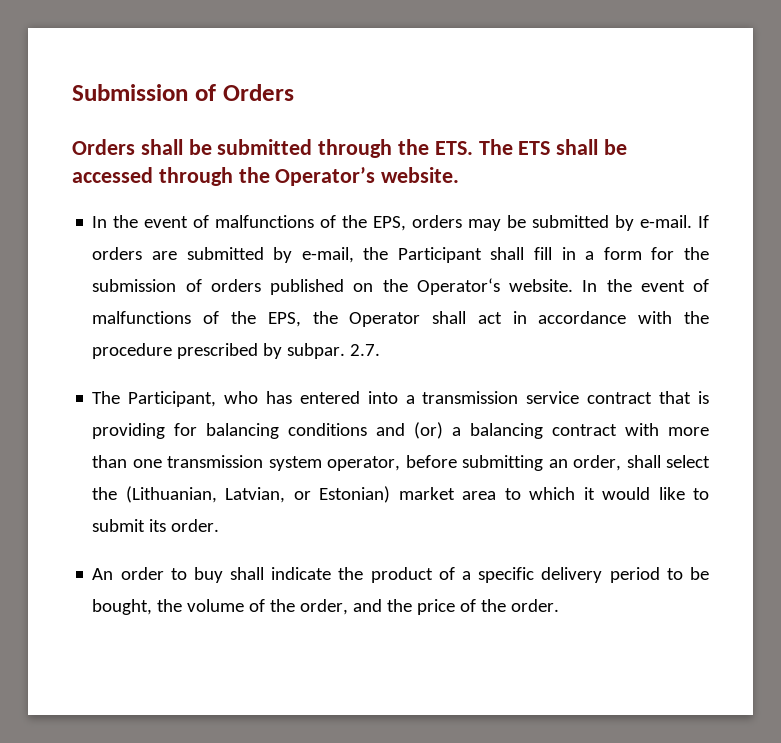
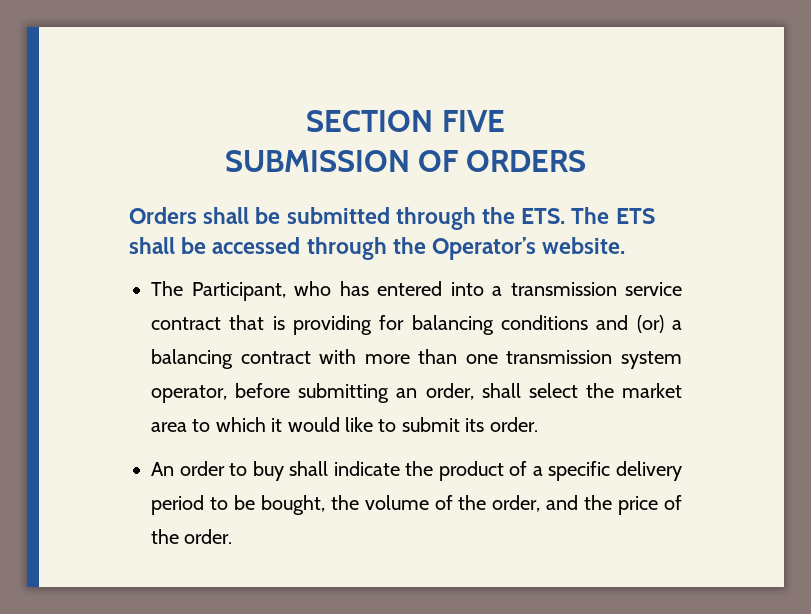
- Submission of Orders
+ SECTION FIVE
+ SUBMISSION OF ORDERS
- In the event of malfunctions of the EPS, orders may be submitted by e-mail. If orders are submitted by e-mail, the Participant shall fill in a form for the submission of orders published on the Operator‘s website. In the event of malfunctions of the EPS, the Operator shall act in accordance with the procedure prescribed by subpar. 2.7.
- The Participant, who has entered into a transmission service contract that is providing for balancing conditions and (or) a balancing contract with more than one transmission system operator, before submitting an order, shall select the (Lithuanian, Latvian, or Estonian) market area to which it would like to submit its order.
+ The Participant, who has entered into a transmission service contract that is providing for balancing conditions and (or) a balancing contract with more than one transmission system operator, before submitting an order, shall select the market area to which it would like to submit its order.

